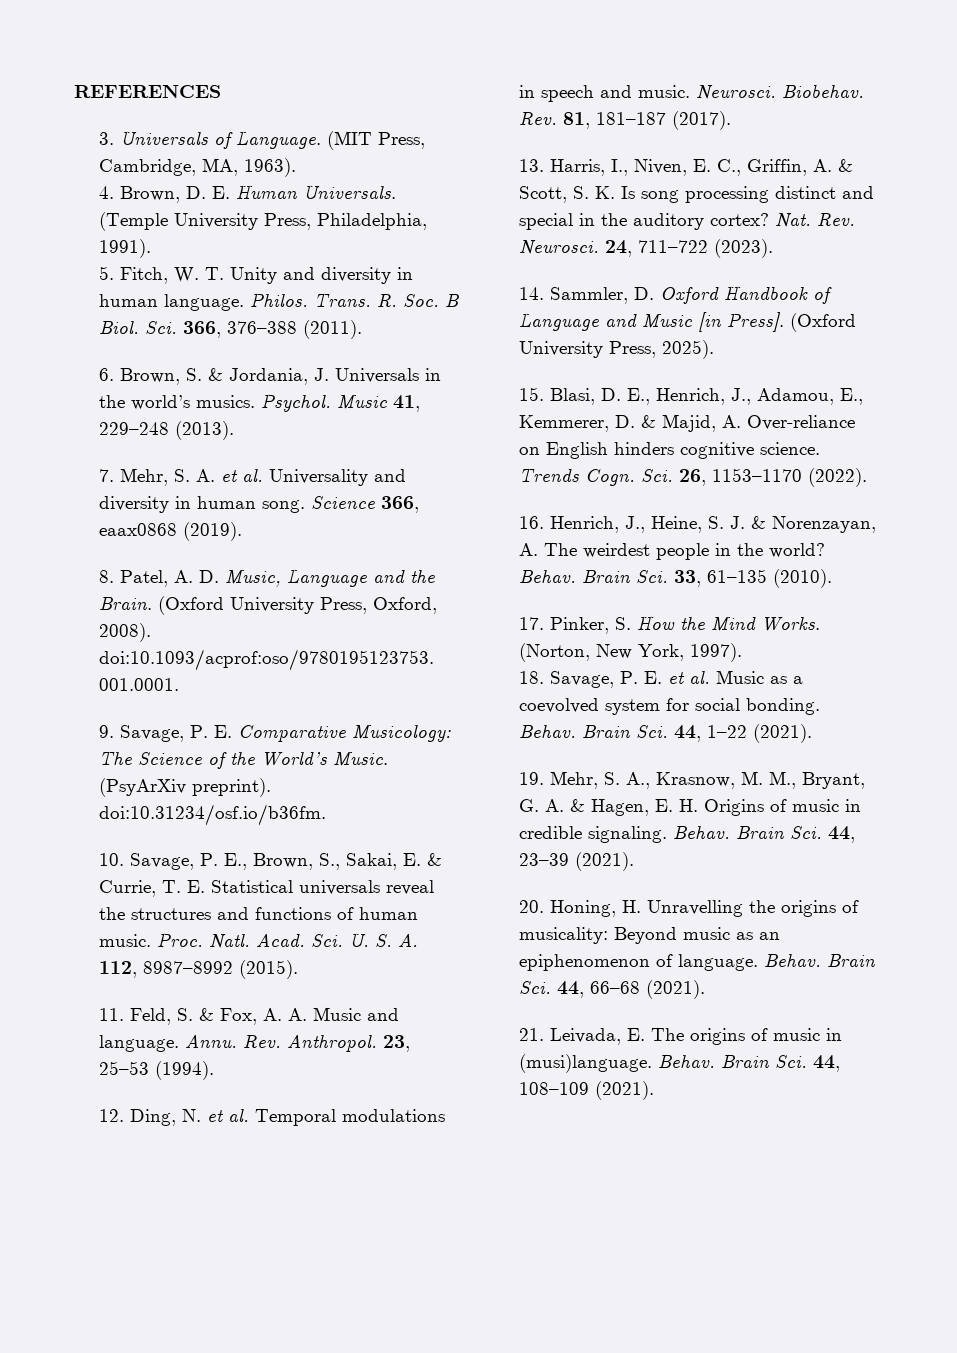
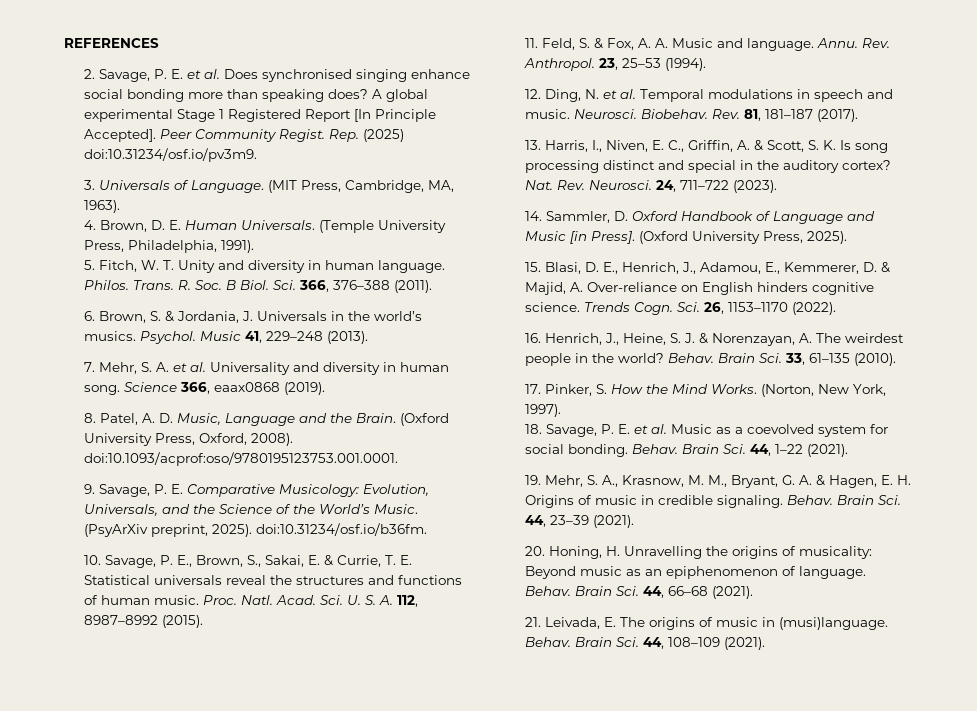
+ 2. Savage, P. E. et al. Does synchronised singing enhance social bonding more than speaking does? A global experimental Stage 1 Registered Report [In Principle Accepted]. Peer Community Regist. Rep. (2025) doi:10.31234/osf.io/pv3m9.
- 9. Savage, P. E. Comparative Musicology: The Science of the World’s Music.
+ 9. Savage, P. E. Comparative Musicology: Evolution, Universals, and the Science of the World’s Music.
- (PsyArXiv preprint). doi:10.31234/osf.io/b36fm.
+ (PsyArXiv preprint, 2025). doi:10.31234/osf.io/b36fm.

